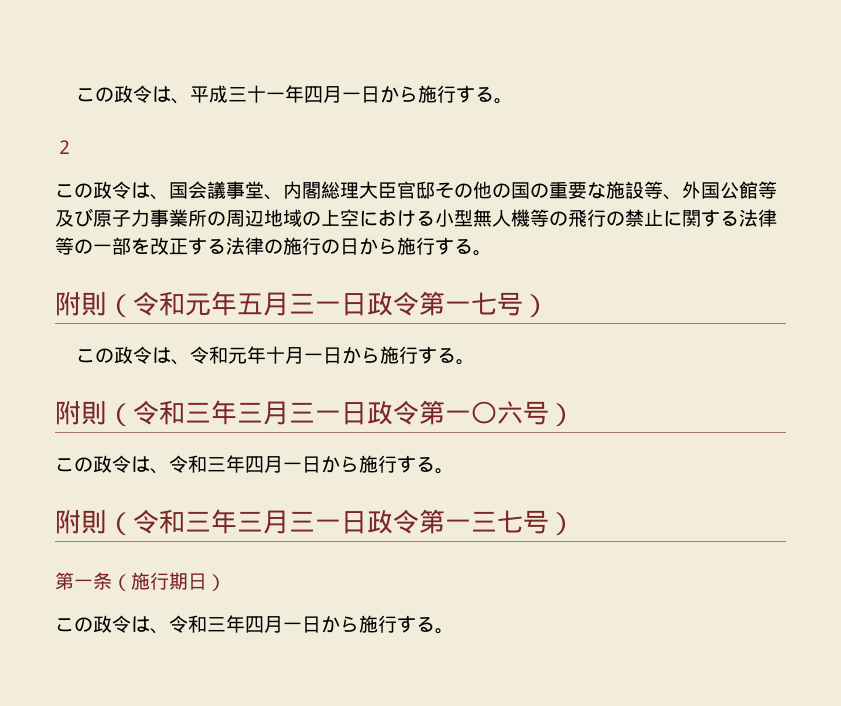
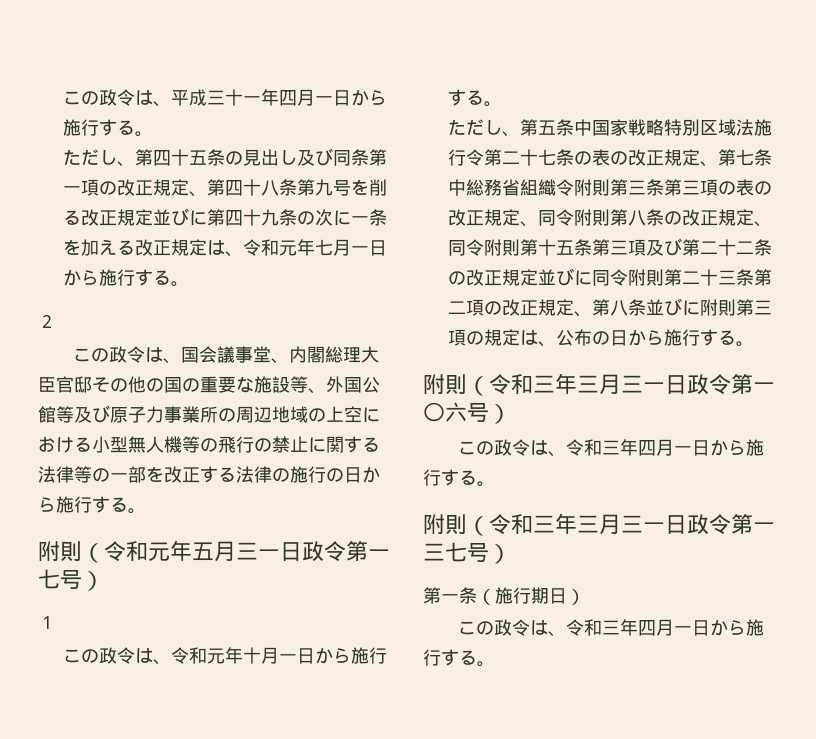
+ ただし、第四十五条の見出し及び同条第一項の改正規定、第四十八条第九号を削る改正規定並びに第四十九条の次に一条を加える改正規定は、令和元年七月一日から施行する。
+ １
+ ただし、第五条中国家戦略特別区域法施行令第二十七条の表の改正規定、第七条中総務省組織令附則第三条第三項の表の改正規定、同令附則第八条の改正規定、同令附則第十五条第三項及び第二十二条の改正規定並びに同令附則第二十三条第二項の改正規定、第八条並びに附則第三項の規定は、公布の日から施行する。

